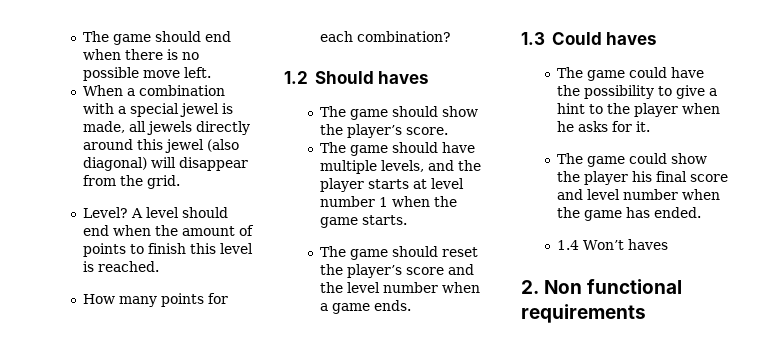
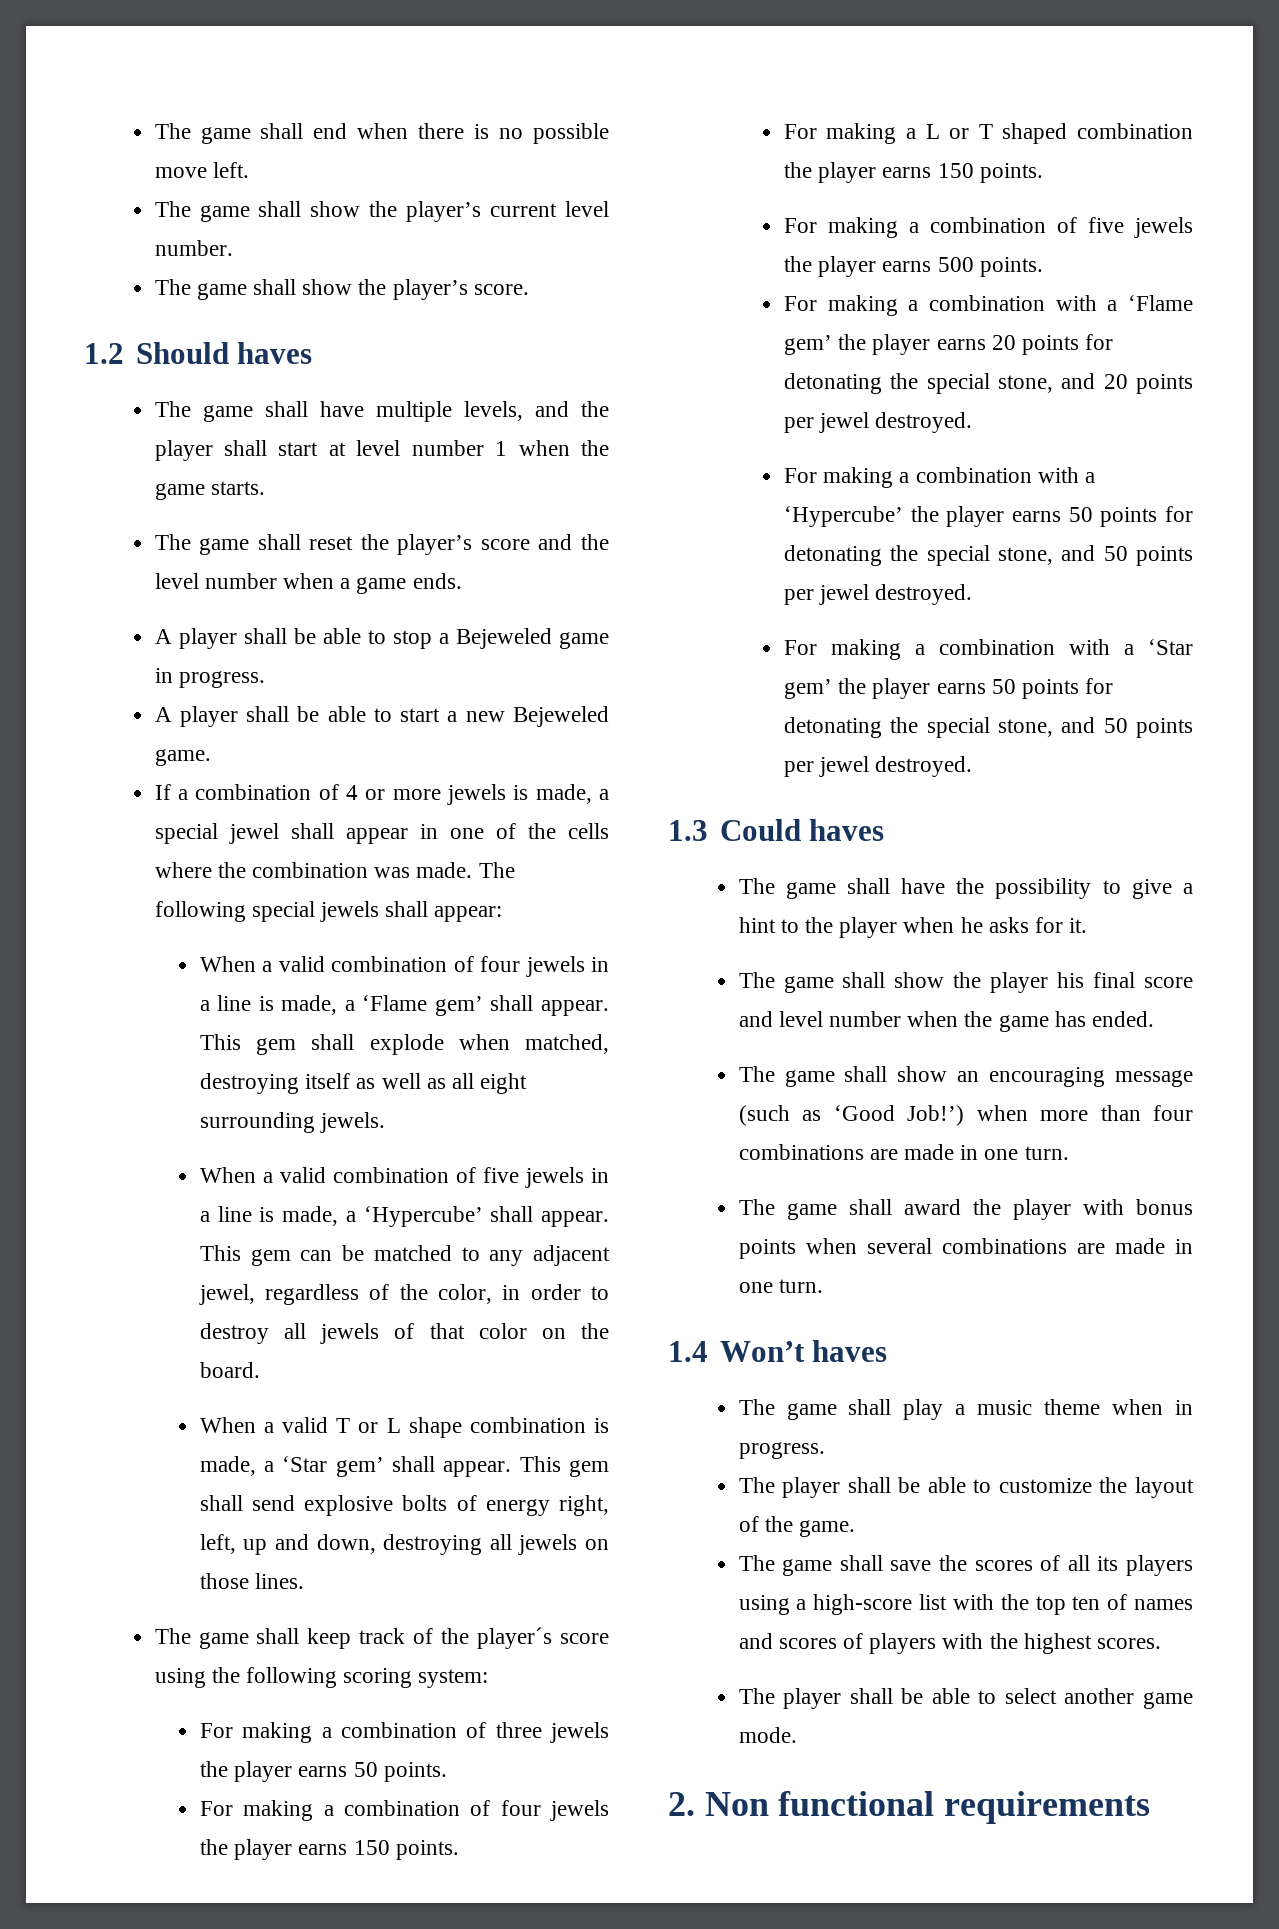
- The game should end when there is no possible move left.
+ The game shall end when there is no possible move left.
- When a combination with a special jewel is made, all jewels directly around this jewel (also diagonal) will disappear from the grid.
- Level? A level should end when the amount of points to finish this level is reached.
- How many points for each combination?
+ The game shall show the player’s current level number.
+ The game shall show the player’s score.
- The game should show the player’s score.
- The game should have multiple levels, and the player starts at level number 1 when the game starts.
+ The game shall have multiple levels, and the player shall start at level number 1 when the game starts.
- The game should reset the player’s score and the level number when a game ends.
+ The game shall reset the player’s score and the level number when a game ends.
+ A player shall be able to stop a Bejeweled game in progress.
+ A player shall be able to start a new Bejeweled game.
+ If a combination of 4 or more jewels is made, a special jewel shall appear in one of the cells where the combination was made. The following special jewels shall appear:
+ When a valid combination of four jewels in a line is made, a ‘Flame gem’ shall appear. This gem shall explode when matched, destroying itself as well as all eight surrounding jewels.
+ When a valid combination of five jewels in a line is made, a ‘Hypercube’ shall appear. This gem can be matched to any adjacent jewel, regardless of the color, in order to destroy all jewels of that color on the board.
+ When a valid T or L shape combination is made, a ‘Star gem’ shall appear. This gem shall send explosive bolts of energy right, left, up and down, destroying all jewels on those lines.
+ The game shall keep track of the player´s score using the following scoring system:
+ For making a combination of three jewels the player earns 50 points.
+ For making a combination of four jewels the player earns 150 points.
+ For making a L or T shaped combination the player earns 150 points.
+ For making a combination of five jewels the player earns 500 points.
+ For making a combination with a ‘Flame gem’ the player earns 20 points for detonating the special stone, and 20 points per jewel destroyed.
+ For making a combination with a ‘Hypercube’ the player earns 50 points for detonating the special stone, and 50 points per jewel destroyed.
+ For making a combination with a ‘Star gem’ the player earns 50 points for detonating the special stone, and 50 points per jewel destroyed.
- The game could have the possibility to give a hint to the player when he asks for it.
+ The game shall have the possibility to give a hint to the player when he asks for it.
- The game could show the player his final score and level number when the game has ended.
+ The game shall show the player his final score and level number when the game has ended.
+ The game shall show an encouraging message (such as ‘Good Job!’) when more than four combinations are made in one turn.
+ The game shall award the player with bonus points when several combinations are made in one turn.
  1.4 Won’t haves
+ The game shall play a music theme when in progress.
+ The player shall be able to customize the layout of the game.
+ The game shall save the scores of all its players using a high-score list with the top ten of names and scores of players with the highest scores.
+ The player shall be able to select another game mode.

